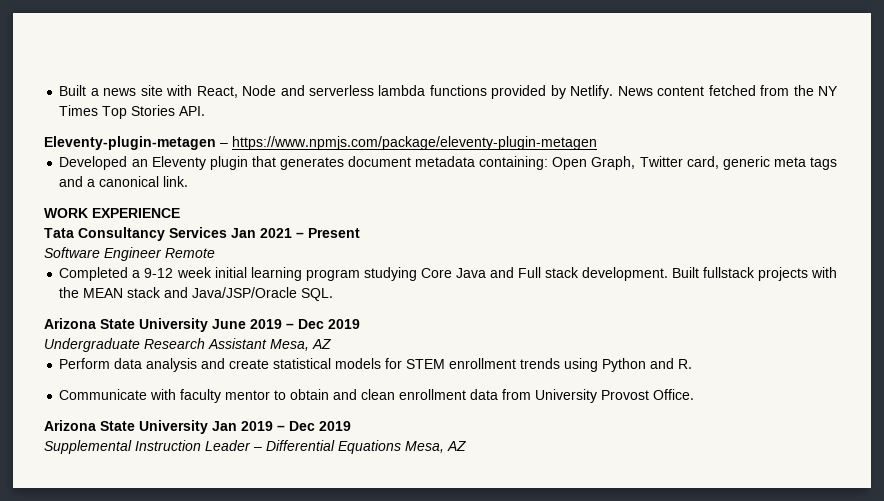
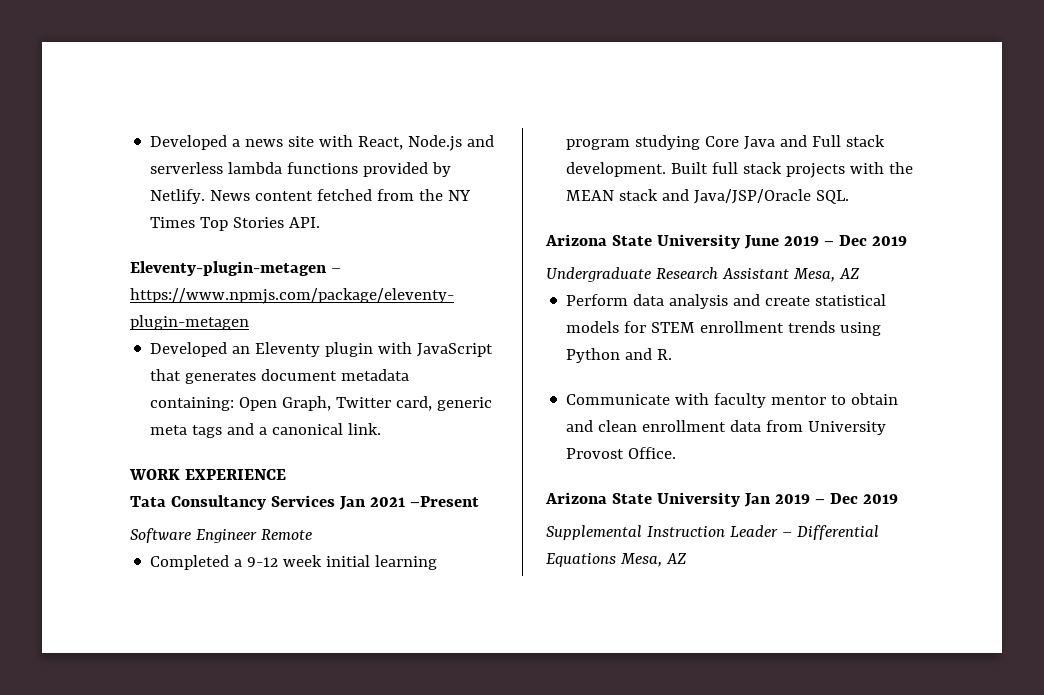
- Built a news site with React, Node and serverless lambda functions provided by Netlify.
+ Developed a news site with React, Node.js and serverless lambda functions provided by Netlify.
- Developed an Eleventy plugin that generates document metadata containing: Open Graph, Twitter card, generic meta tags and a canonical link.
+ Developed an Eleventy plugin with JavaScript that generates document metadata containing: Open Graph, Twitter card, generic meta tags and a canonical link.
- Tata Consultancy Services Jan 2021 – Present
+ Tata Consultancy Services Jan 2021 –Present
- Built fullstack projects with the MEAN stack and Java/JSP/Oracle SQL.
+ Built full stack projects with the MEAN stack and Java/JSP/Oracle SQL.

